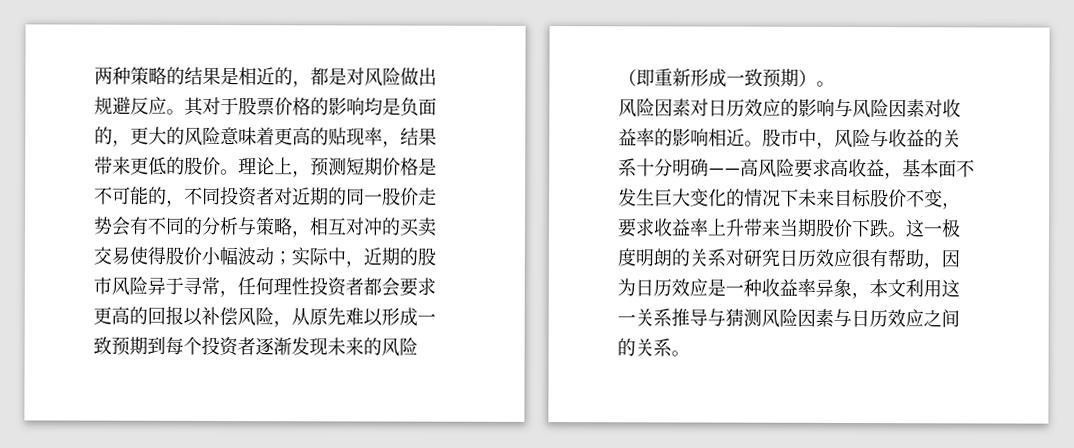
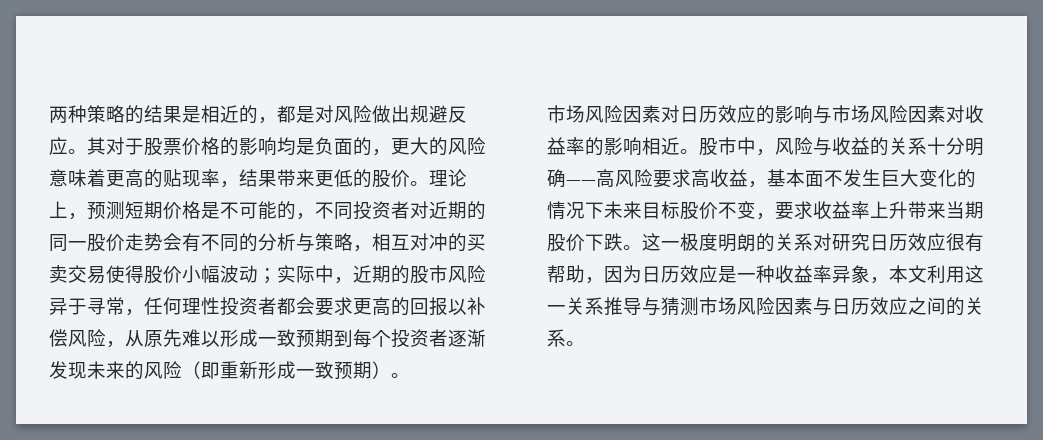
- 风险因素对日历效应的影响与风险因素对收益率的影响相近。
+ 市场风险因素对日历效应的影响与市场风险因素对收益率的影响相近。
- 这一极度明朗的关系对研究日历效应很有帮助，因为日历效应是一种收益率异象，本文利用这一关系推导与猜测风险因素与日历效应之间的关系。
+ 这一极度明朗的关系对研究日历效应很有帮助，因为日历效应是一种收益率异象，本文利用这一关系推导与猜测市场风险因素与日历效应之间的关系。

